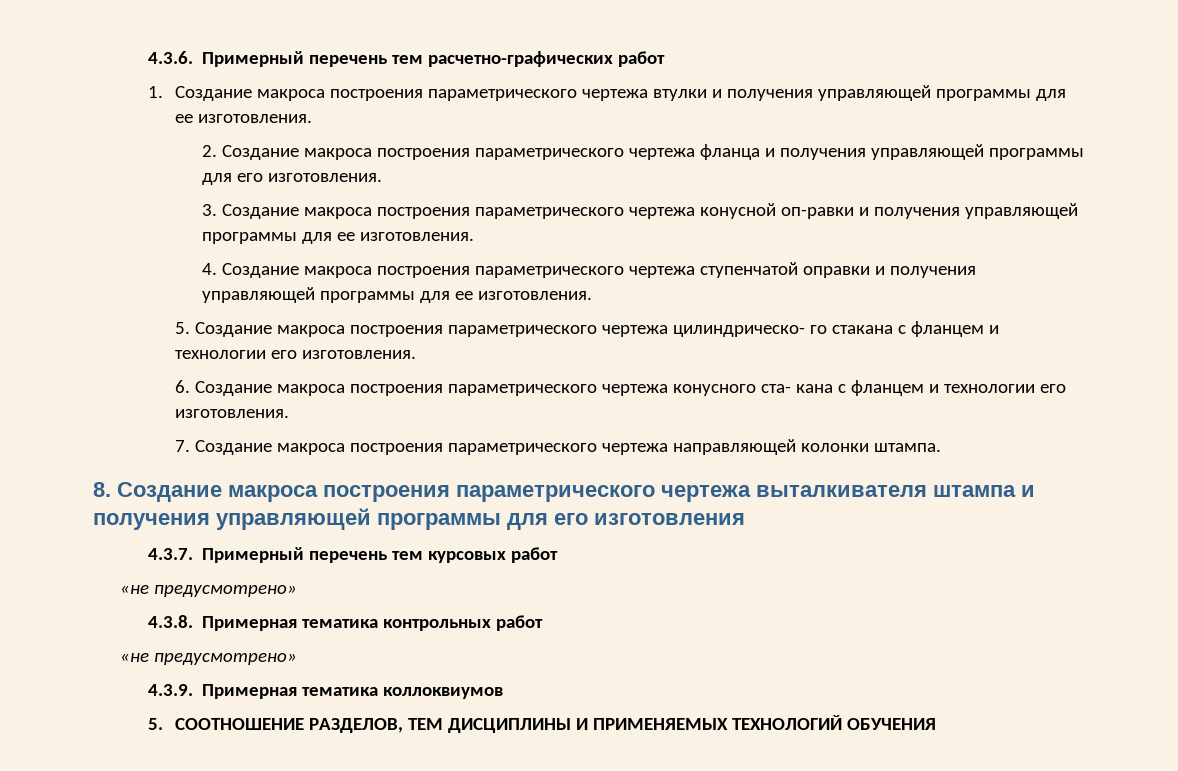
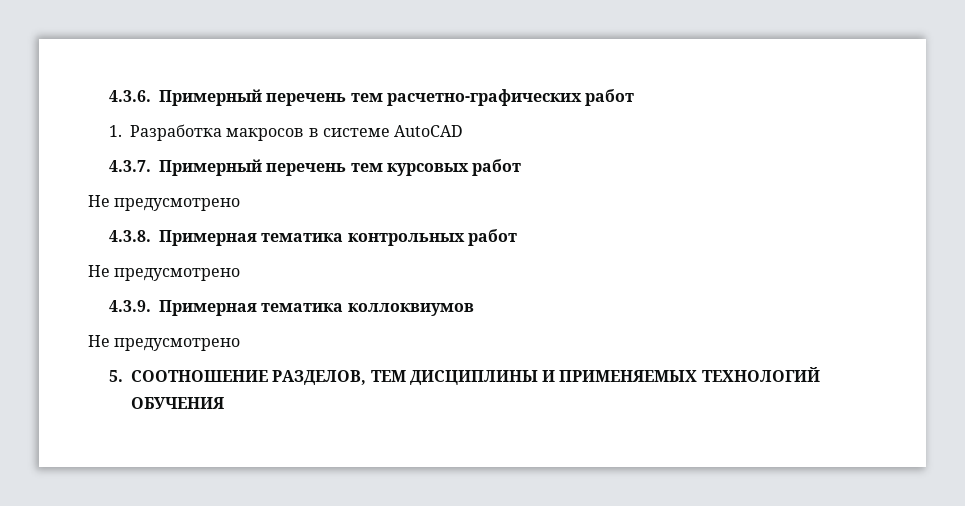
- 1. Создание макроса построения параметрического чертежа втулки и получения управляющей программы для ее изготовления.
- 2. Создание макроса построения параметрического чертежа фланца и получения управляющей программы для его изготовления.
- 3. Создание макроса построения параметрического чертежа конусной оп-равки и получения управляющей программы для ее изготовления.
- 4. Создание макроса построения параметрического чертежа ступенчатой оправки и получения управляющей программы для ее изготовления.
- 5. Создание макроса построения параметрического чертежа цилиндрическо- го стакана с фланцем и технологии его изготовления.
- 6. Создание макроса построения параметрического чертежа конусного ста- кана с фланцем и технологии его изготовления.
- 7. Создание макроса построения параметрического чертежа направляющей колонки штампа.
- 8. Создание макроса построения параметрического чертежа выталкивателя штампа и получения управляющей программы для его изготовления
+ 1. Разработка макросов в системе AutoCAD
  4.3.7. Примерный перечень тем курсовых работ
- «не предусмотрено»
+ Не предусмотрено
  4.3.8. Примерная тематика контрольных работ
- «не предусмотрено»
+ Не предусмотрено
  4.3.9. Примерная тематика коллоквиумов
+ Не предусмотрено

